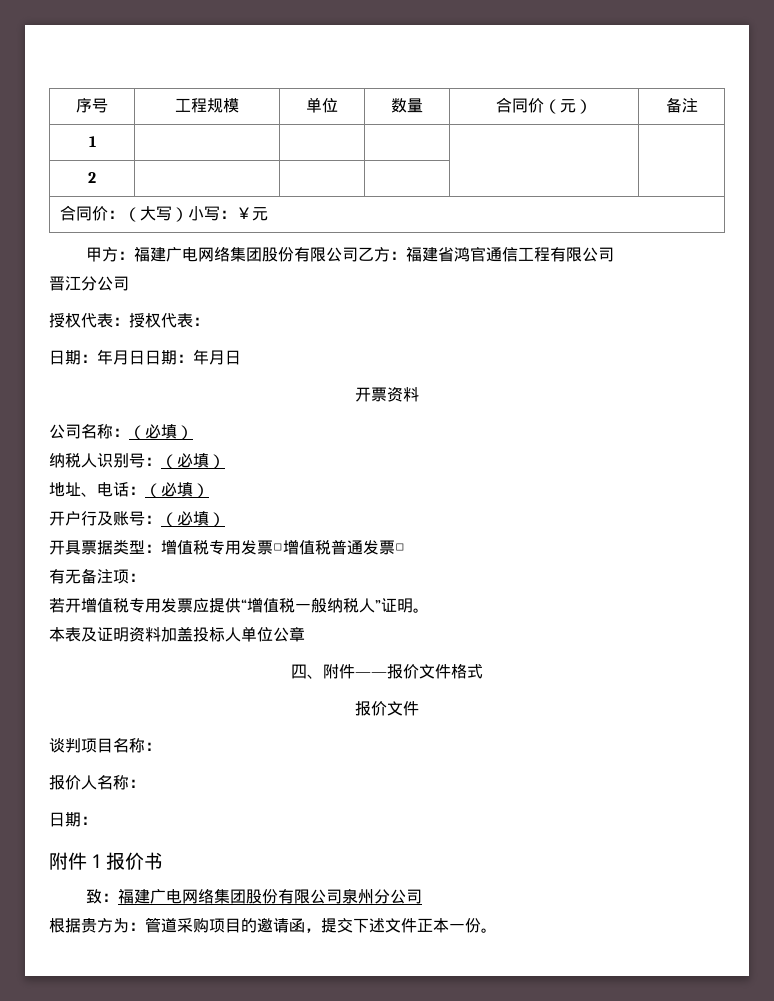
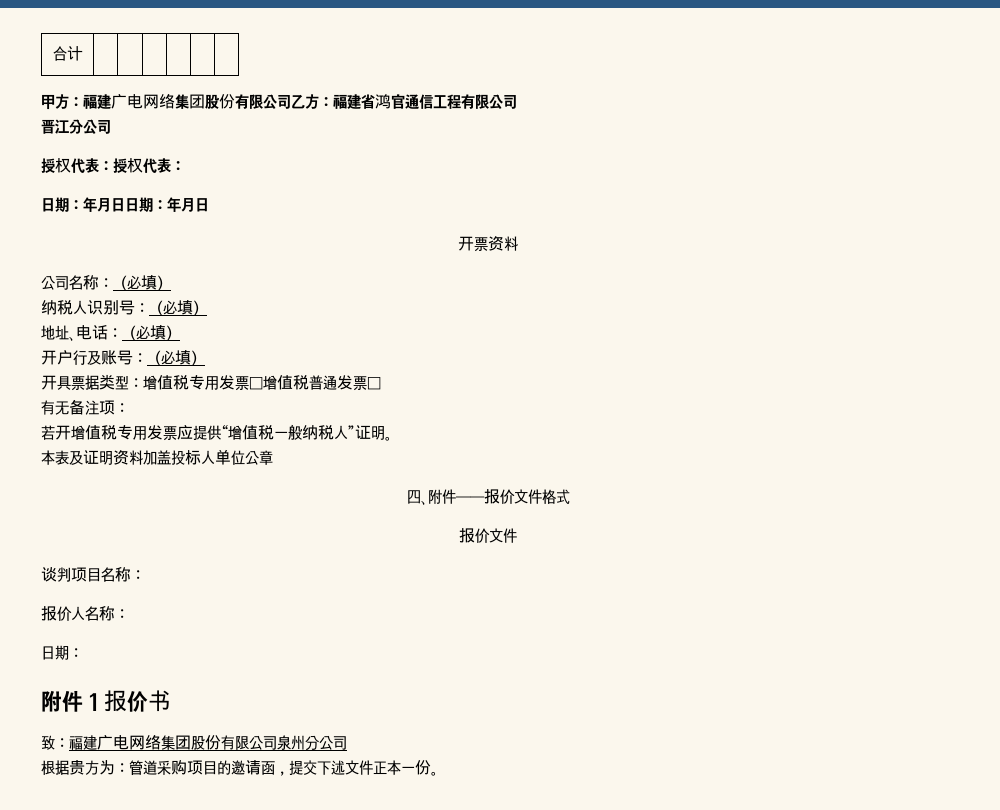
- 序号 | 工程规模 | 单位 | 数量 | 合同价（元） | 备注
- 1 | | | | |
- 2 | | | | |
- 合同价：（大写）小写：￥元
+ 合计 | | | | | |

